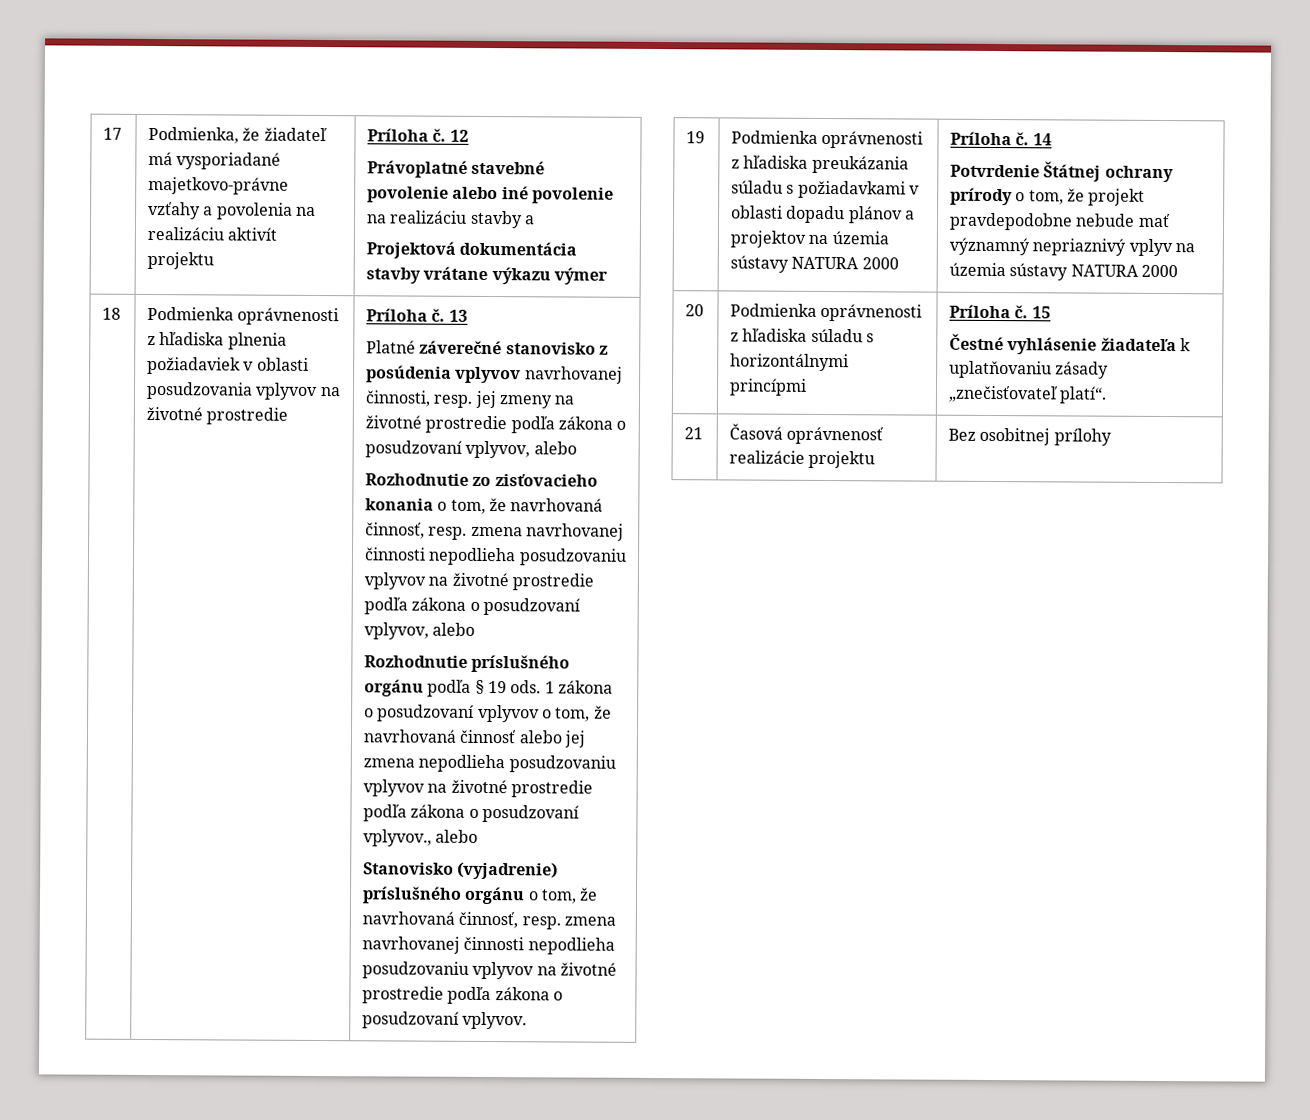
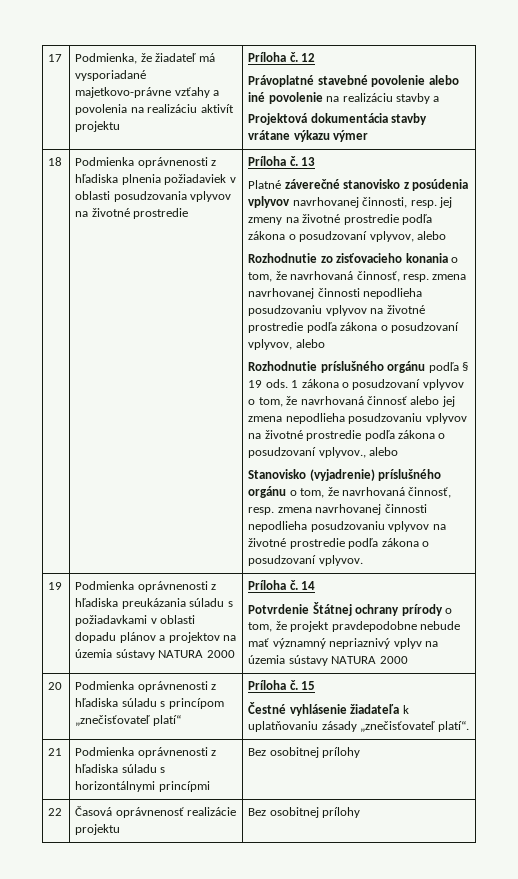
- 20 | Podmienka oprávnenosti z hľadiska súladu s horizontálnymi princípmi | Príloha č. 15
+ 20 | Podmienka oprávnenosti z hľadiska súladu s princípom „znečisťovateľ platí“ | Príloha č. 15
- 21 | Časová oprávnenosť realizácie projektu | Bez osobitnej prílohy
+ 21 | Podmienka oprávnenosti z hľadiska súladu s horizontálnymi princípmi | Bez osobitnej prílohy
+ 22 | Časová oprávnenosť realizácie projektu | Bez osobitnej prílohy

